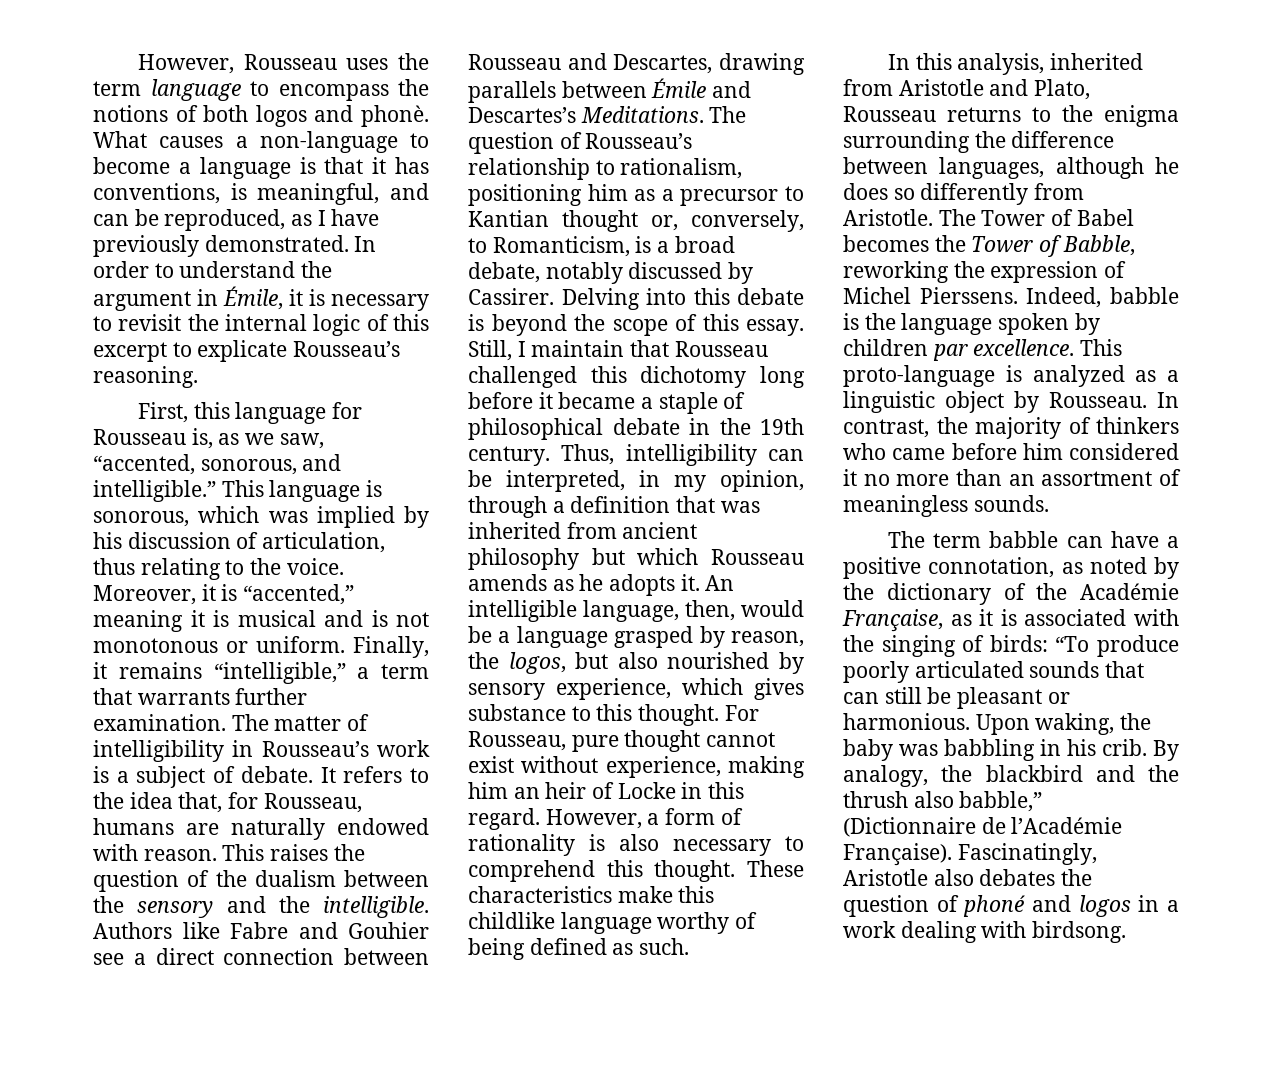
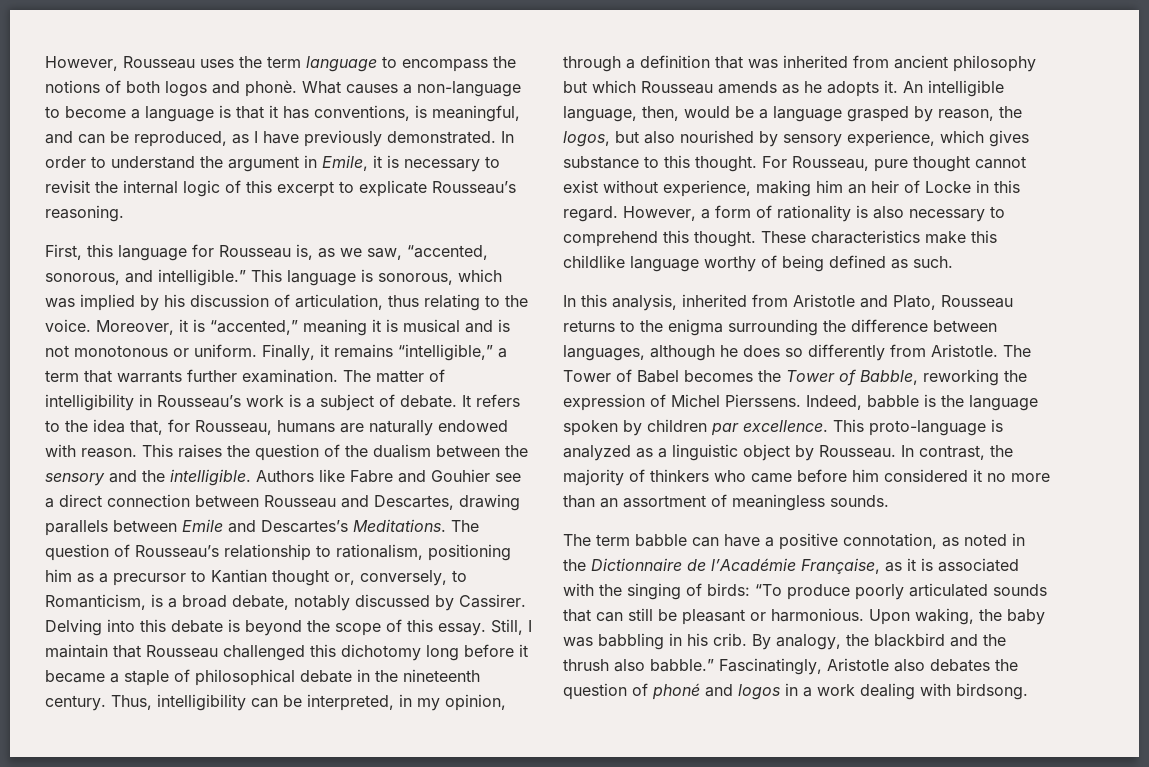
- In order to understand the argument in Émile, it is necessary to revisit the internal logic of this excerpt to explicate Rousseau’s reasoning.
+ In order to understand the argument in Emile, it is necessary to revisit the internal logic of this excerpt to explicate Rousseau’s reasoning.
- Authors like Fabre and Gouhier see a direct connection between Rousseau and Descartes, drawing parallels between Émile and Descartes’s Meditations.
+ Authors like Fabre and Gouhier see a direct connection between Rousseau and Descartes, drawing parallels between Emile and Descartes’s Meditations.
- Still, I maintain that Rousseau challenged this dichotomy long before it became a staple of philosophical debate in the 19th century.
+ Still, I maintain that Rousseau challenged this dichotomy long before it became a staple of philosophical debate in the nineteenth century.
- The term babble can have a positive connotation, as noted by the dictionary of the Académie Française, as it is associated with the singing of birds: “To produce poorly articulated sounds that can still be pleasant or harmonious.
+ The term babble can have a positive connotation, as noted in the Dictionnaire de l’Académie Française, as it is associated with the singing of birds: “To produce poorly articulated sounds that can still be pleasant or harmonious.
- By analogy, the blackbird and the thrush also babble,” (Dictionnaire de l’Académie Française).
+ By analogy, the blackbird and the thrush also babble.”

